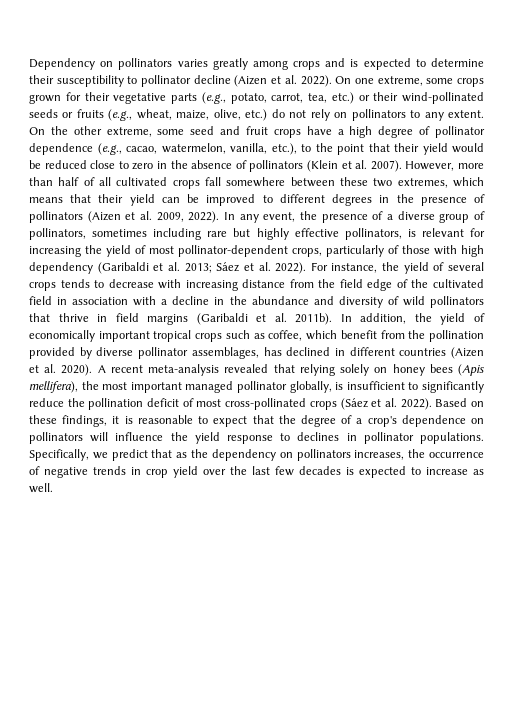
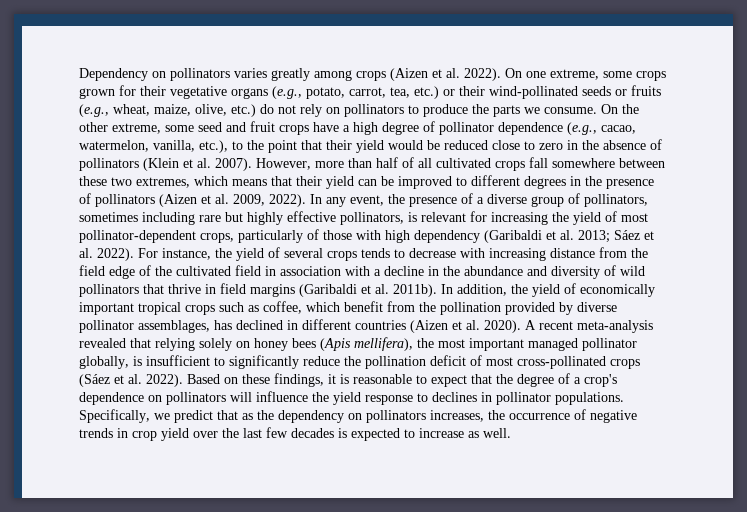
- Dependency on pollinators varies greatly among crops and is expected to determine their susceptibility to pollinator decline (Aizen et al. 2022).
+ Dependency on pollinators varies greatly among crops (Aizen et al. 2022).
- On one extreme, some crops grown for their vegetative parts (e.g., potato, carrot, tea, etc.) or their wind-pollinated seeds or fruits (e.g., wheat, maize, olive, etc.) do not rely on pollinators to any extent.
+ On one extreme, some crops grown for their vegetative organs (e.g., potato, carrot, tea, etc.) or their wind-pollinated seeds or fruits (e.g., wheat, maize, olive, etc.) do not rely on pollinators to produce the parts we consume.

